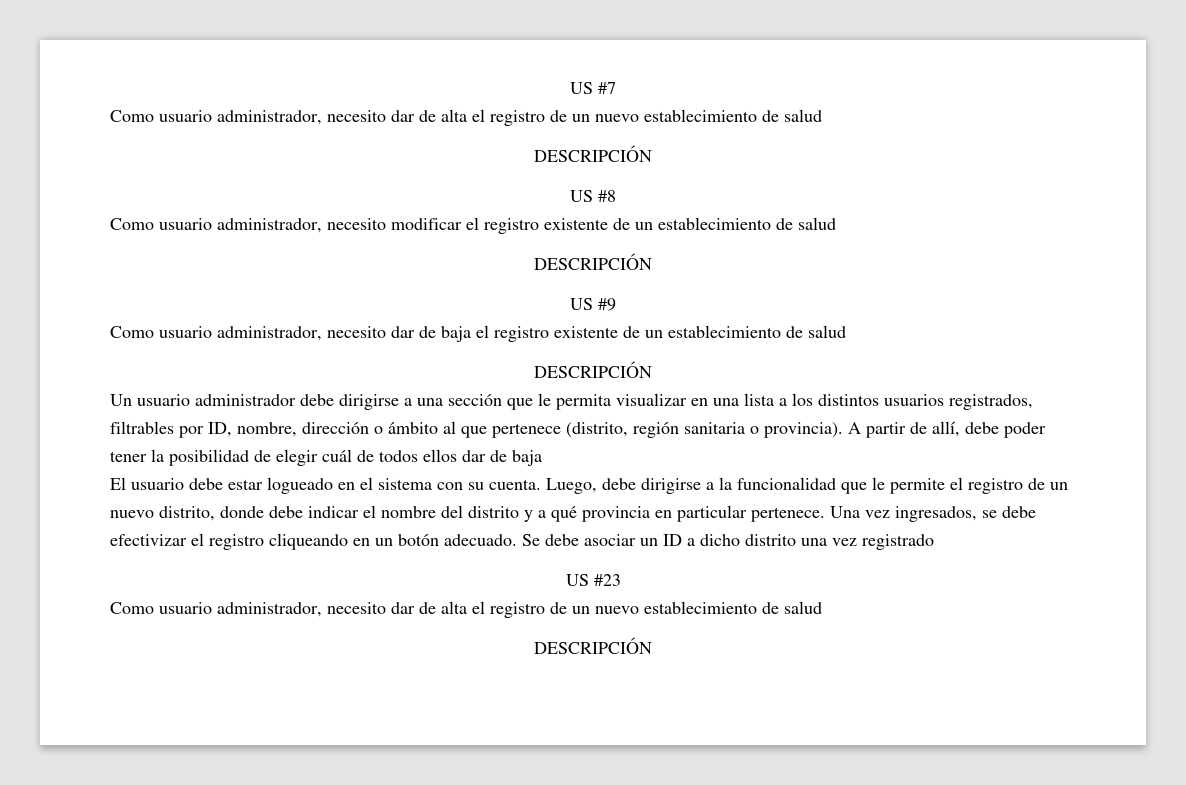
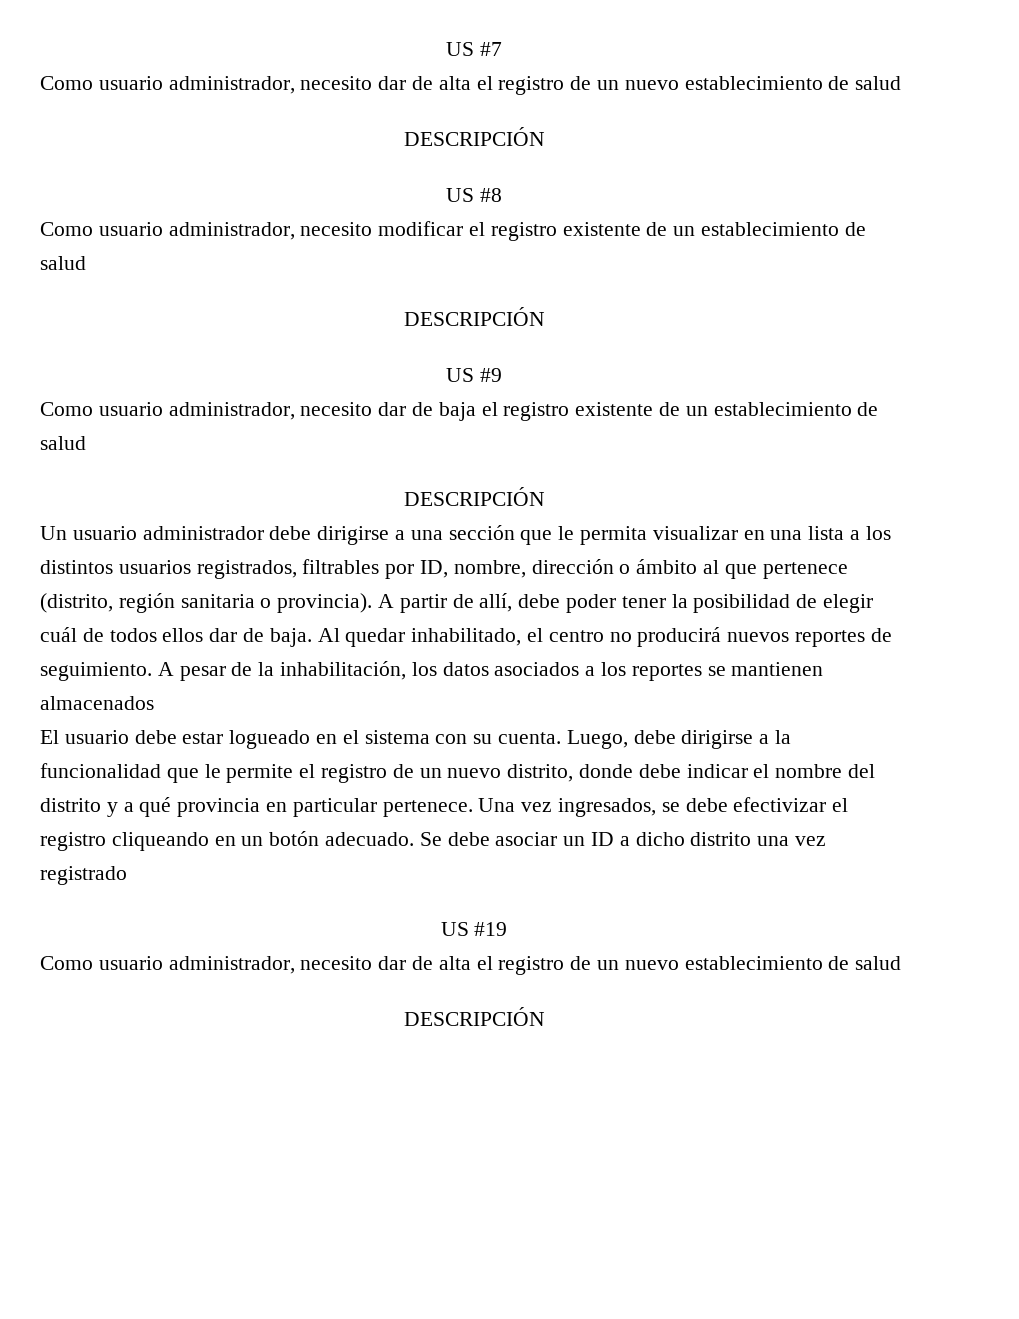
- A partir de allí, debe poder tener la posibilidad de elegir cuál de todos ellos dar de baja
+ A partir de allí, debe poder tener la posibilidad de elegir cuál de todos ellos dar de baja. Al quedar inhabilitado, el centro no producirá nuevos reportes de seguimiento. A pesar de la inhabilitación, los datos asociados a los reportes se mantienen almacenados
- US #23
+ US #19

